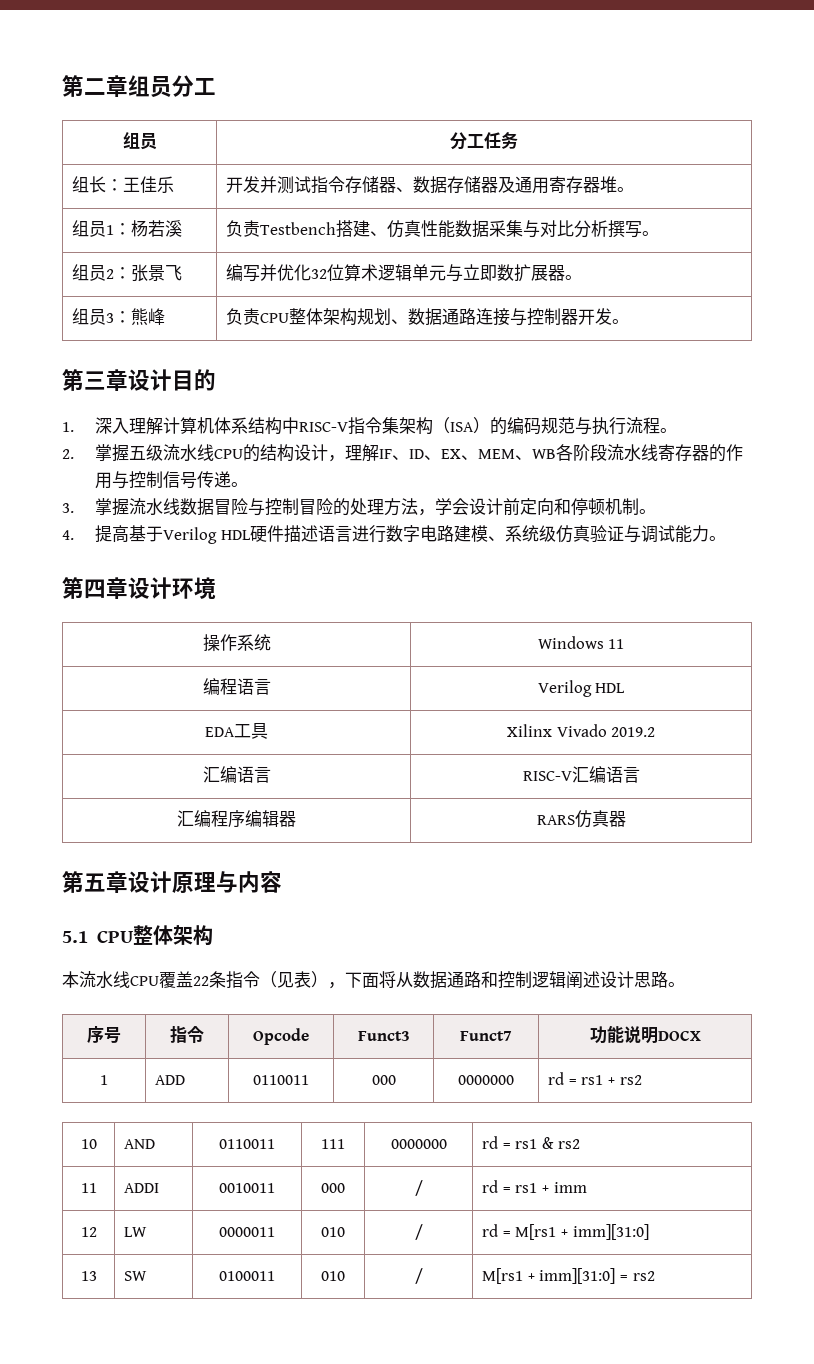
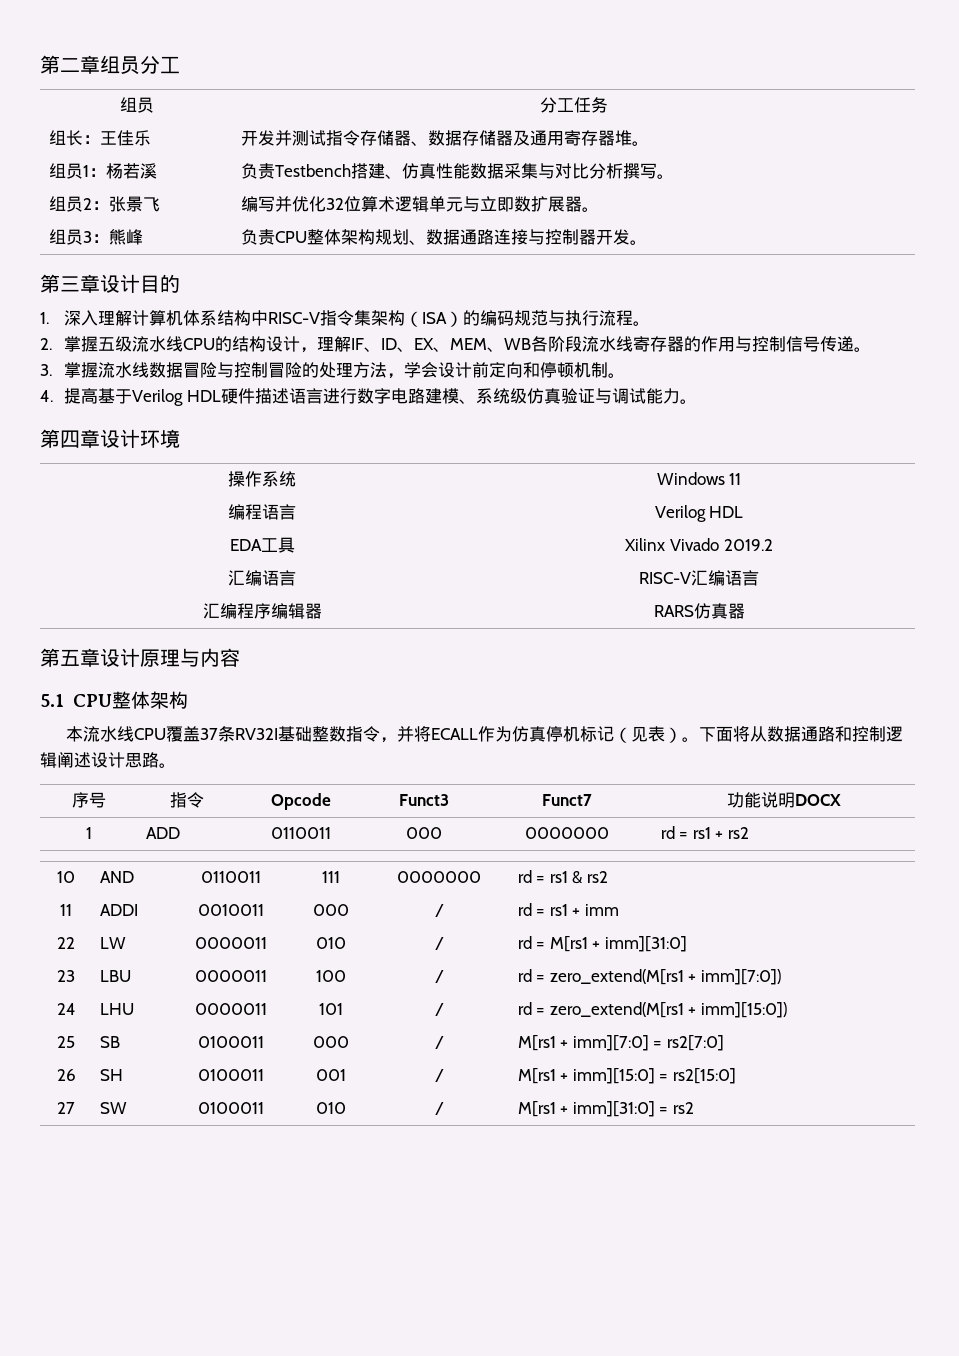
- 本流水线CPU覆盖22条指令（见表），下面将从数据通路和控制逻辑阐述设计思路。
+ 本流水线CPU覆盖37条RV32I基础整数指令，并将ECALL作为仿真停机标记（见表）。下面将从数据通路和控制逻辑阐述设计思路。
- 12 | LW | 0000011 | 010 | / | rd = M[rs1 + imm][31:0]
+ 22 | LW | 0000011 | 010 | / | rd = M[rs1 + imm][31:0]
- 13 | SW | 0100011 | 010 | / | M[rs1 + imm][31:0] = rs2
+ 23 | LBU | 0000011 | 100 | / | rd = zero_extend(M[rs1 + imm][7:0])
+ 24 | LHU | 0000011 | 101 | / | rd = zero_extend(M[rs1 + imm][15:0])
+ 25 | SB | 0100011 | 000 | / | M[rs1 + imm][7:0] = rs2[7:0]
+ 26 | SH | 0100011 | 001 | / | M[rs1 + imm][15:0] = rs2[15:0]
+ 27 | SW | 0100011 | 010 | / | M[rs1 + imm][31:0] = rs2

